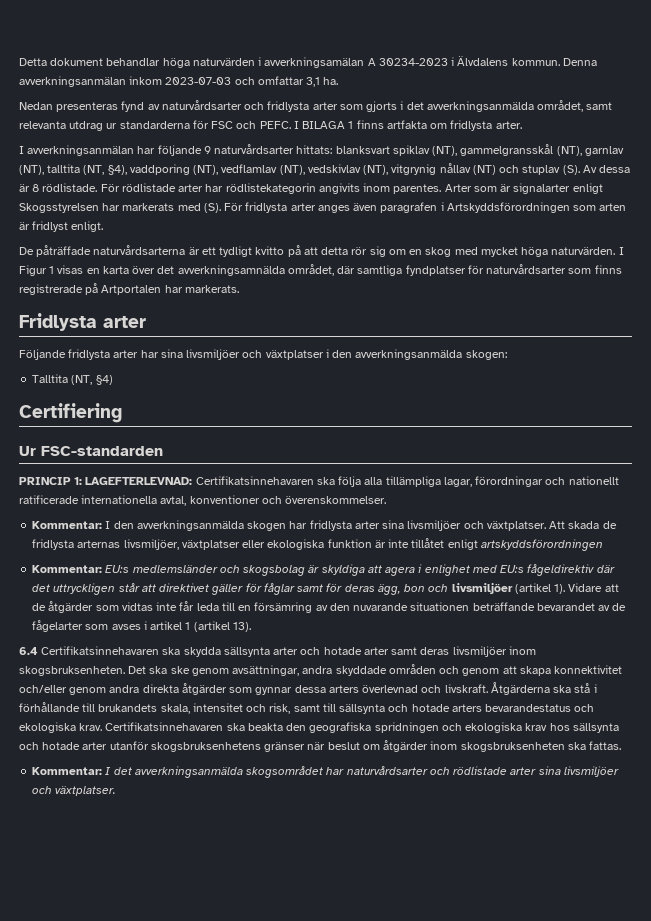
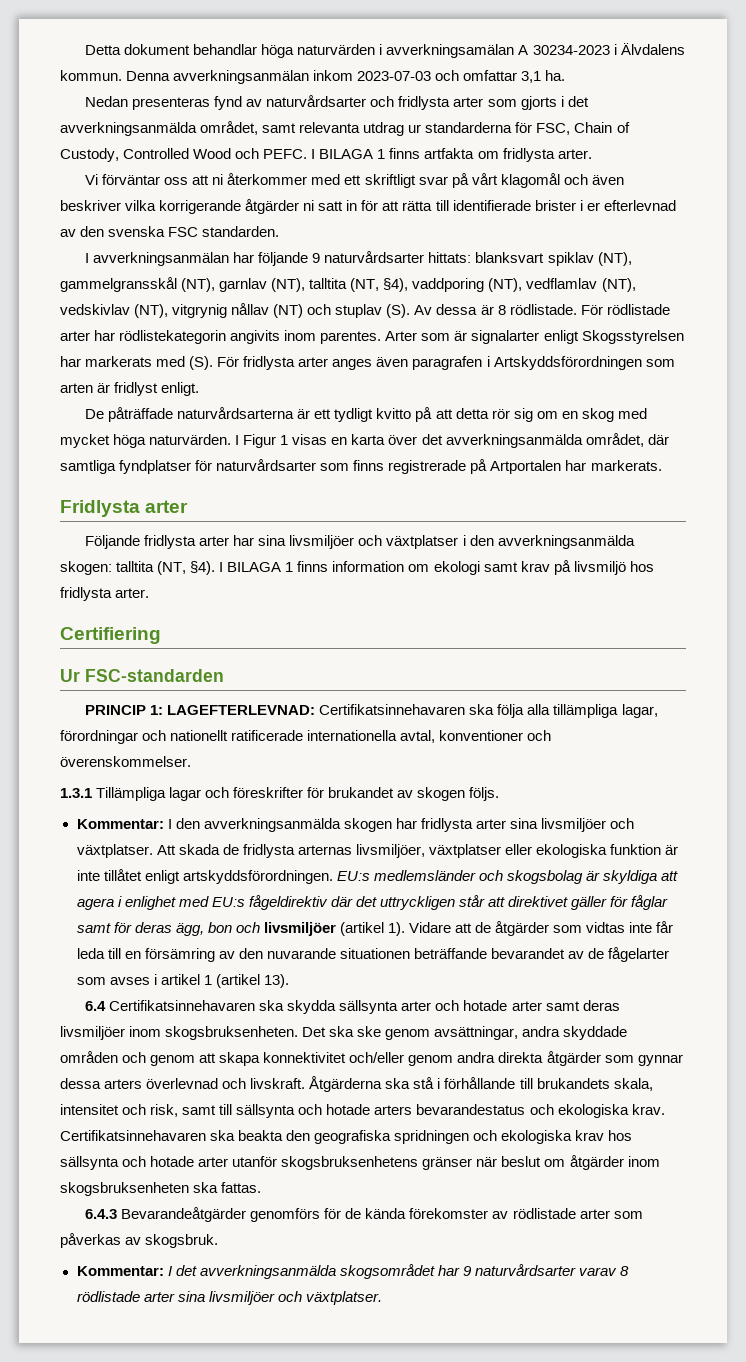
- Nedan presenteras fynd av naturvårdsarter och fridlysta arter som gjorts i det avverkningsanmälda området, samt relevanta utdrag ur standarderna för FSC och PEFC.
+ Nedan presenteras fynd av naturvårdsarter och fridlysta arter som gjorts i det avverkningsanmälda området, samt relevanta utdrag ur standarderna för FSC, Chain of Custody, Controlled Wood och PEFC.
+ Vi förväntar oss att ni återkommer med ett skriftligt svar på vårt klagomål och även beskriver vilka korrigerande åtgärder ni satt in för att rätta till identifierade brister i er efterlevnad av den svenska FSC standarden.
- I Figur 1 visas en karta över det avverkningsamnälda området, där samtliga fyndplatser för naturvårdsarter som finns registrerade på Artportalen har markerats.
+ I Figur 1 visas en karta över det avverkningsanmälda området, där samtliga fyndplatser för naturvårdsarter som finns registrerade på Artportalen har markerats.
- Följande fridlysta arter har sina livsmiljöer och växtplatser i den avverkningsanmälda skogen:
- Talltita (NT, §4)
+ Följande fridlysta arter har sina livsmiljöer och växtplatser i den avverkningsanmälda skogen: talltita (NT, §4). I BILAGA 1 finns information om ekologi samt krav på livsmiljö hos fridlysta arter.
+ 1.3.1 Tillämpliga lagar och föreskrifter för brukandet av skogen följs.
- Att skada de fridlysta arternas livsmiljöer, växtplatser eller ekologiska funktion är inte tillåtet enligt artskyddsförordningen
- Kommentar: EU:s medlemsländer och skogsbolag är skyldiga att agera i enlighet med EU:s fågeldirektiv där det uttryckligen står att direktivet gäller för fåglar samt för deras ägg, bon och livsmiljöer (artikel 1).
+ Att skada de fridlysta arternas livsmiljöer, växtplatser eller ekologiska funktion är inte tillåtet enligt artskyddsförordningen. EU:s medlemsländer och skogsbolag är skyldiga att agera i enlighet med EU:s fågeldirektiv där det uttryckligen står att direktivet gäller för fåglar samt för deras ägg, bon och livsmiljöer (artikel 1).
+ 6.4.3 Bevarandeåtgärder genomförs för de kända förekomster av rödlistade arter som påverkas av skogsbruk.
- Kommentar: I det avverkningsanmälda skogsområdet har naturvårdsarter och rödlistade arter sina livsmiljöer och växtplatser.
+ Kommentar: I det avverkningsanmälda skogsområdet har 9 naturvårdsarter varav 8 rödlistade arter sina livsmiljöer och växtplatser.

